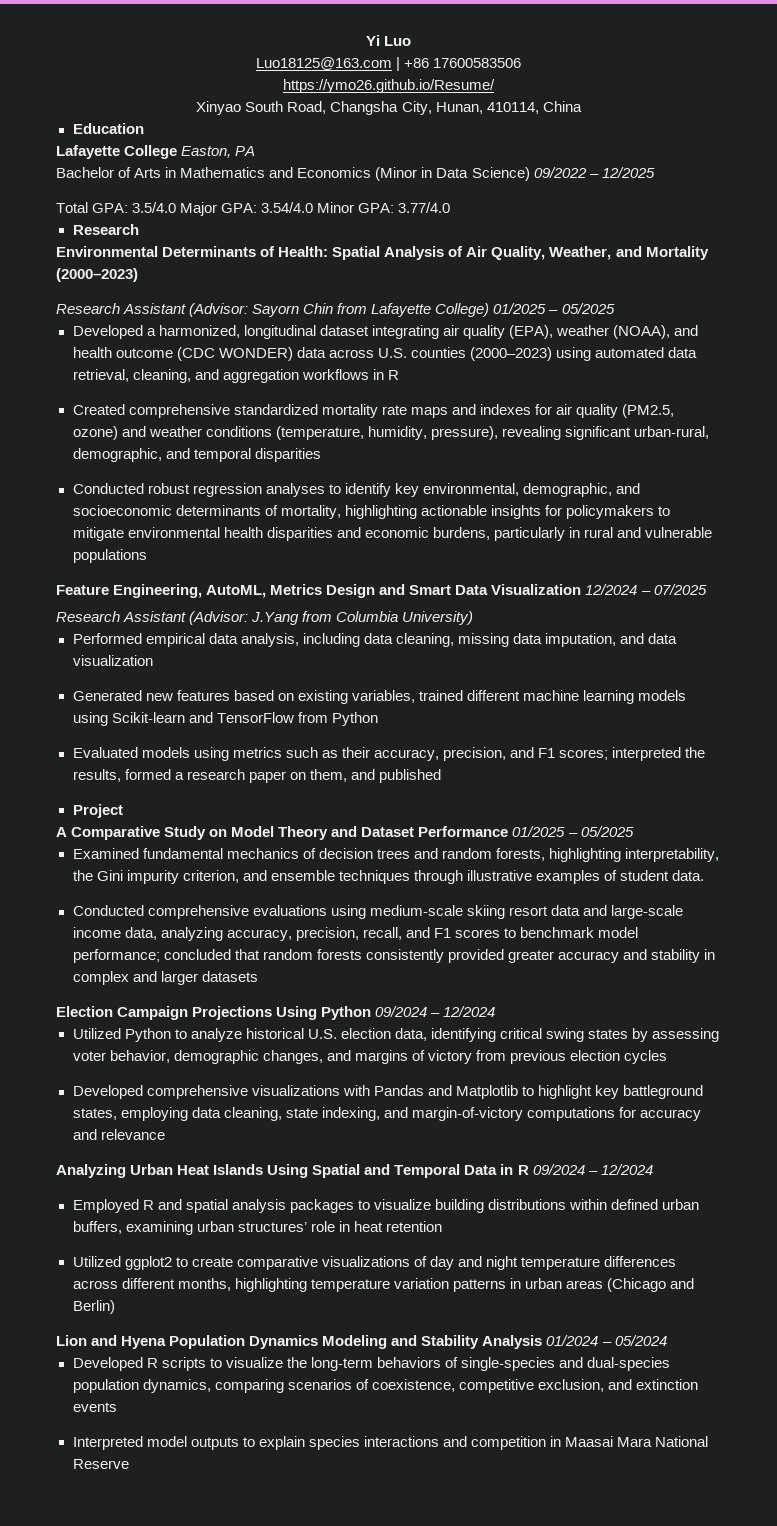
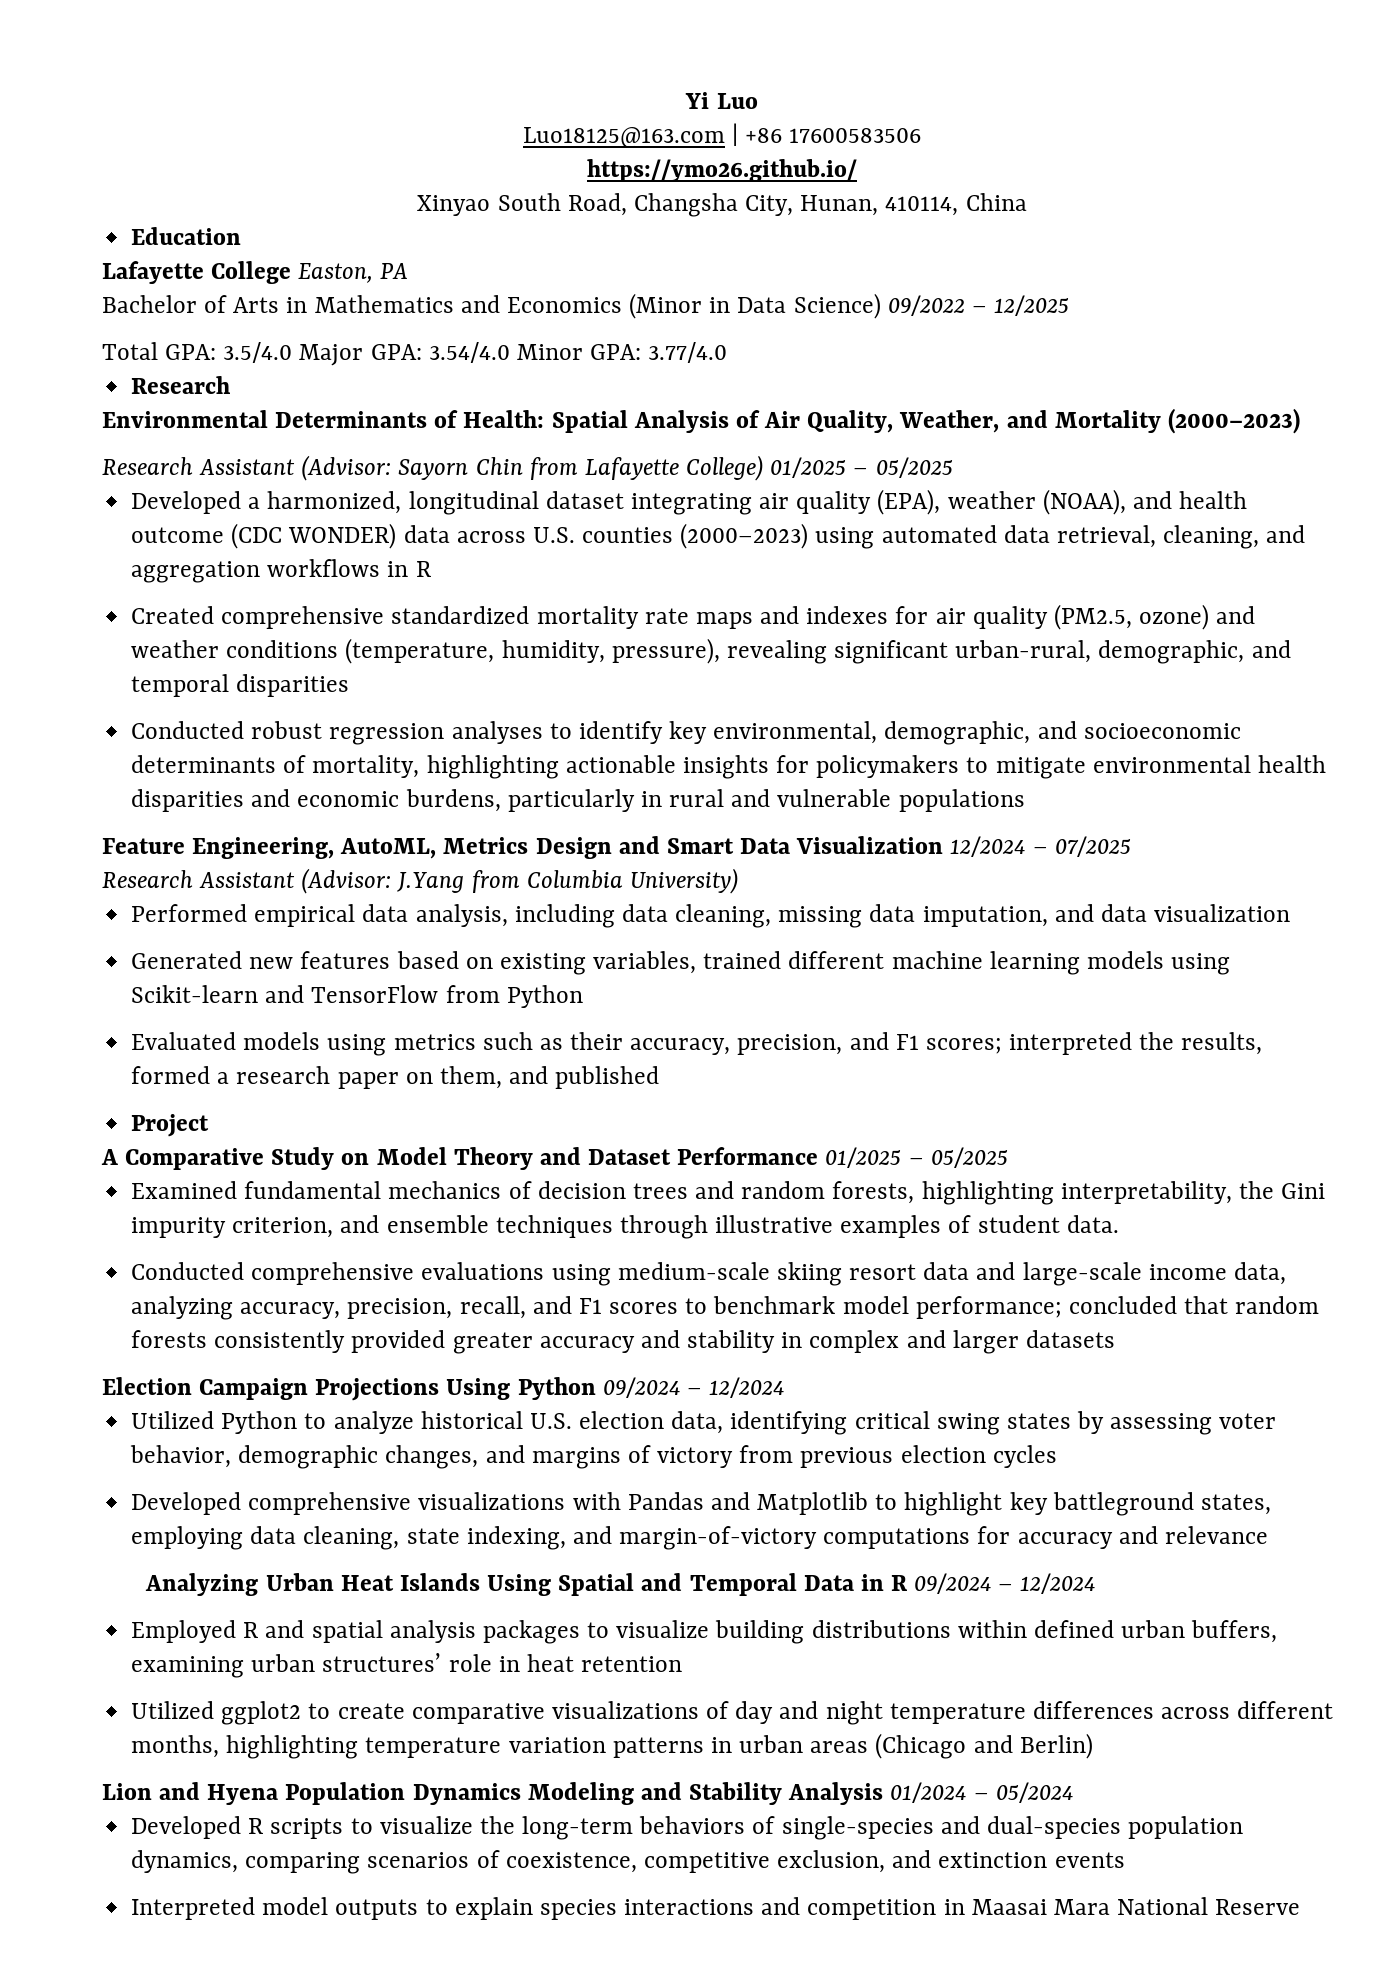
- https://ymo26.github.io/Resume/
+ https://ymo26.github.io/

